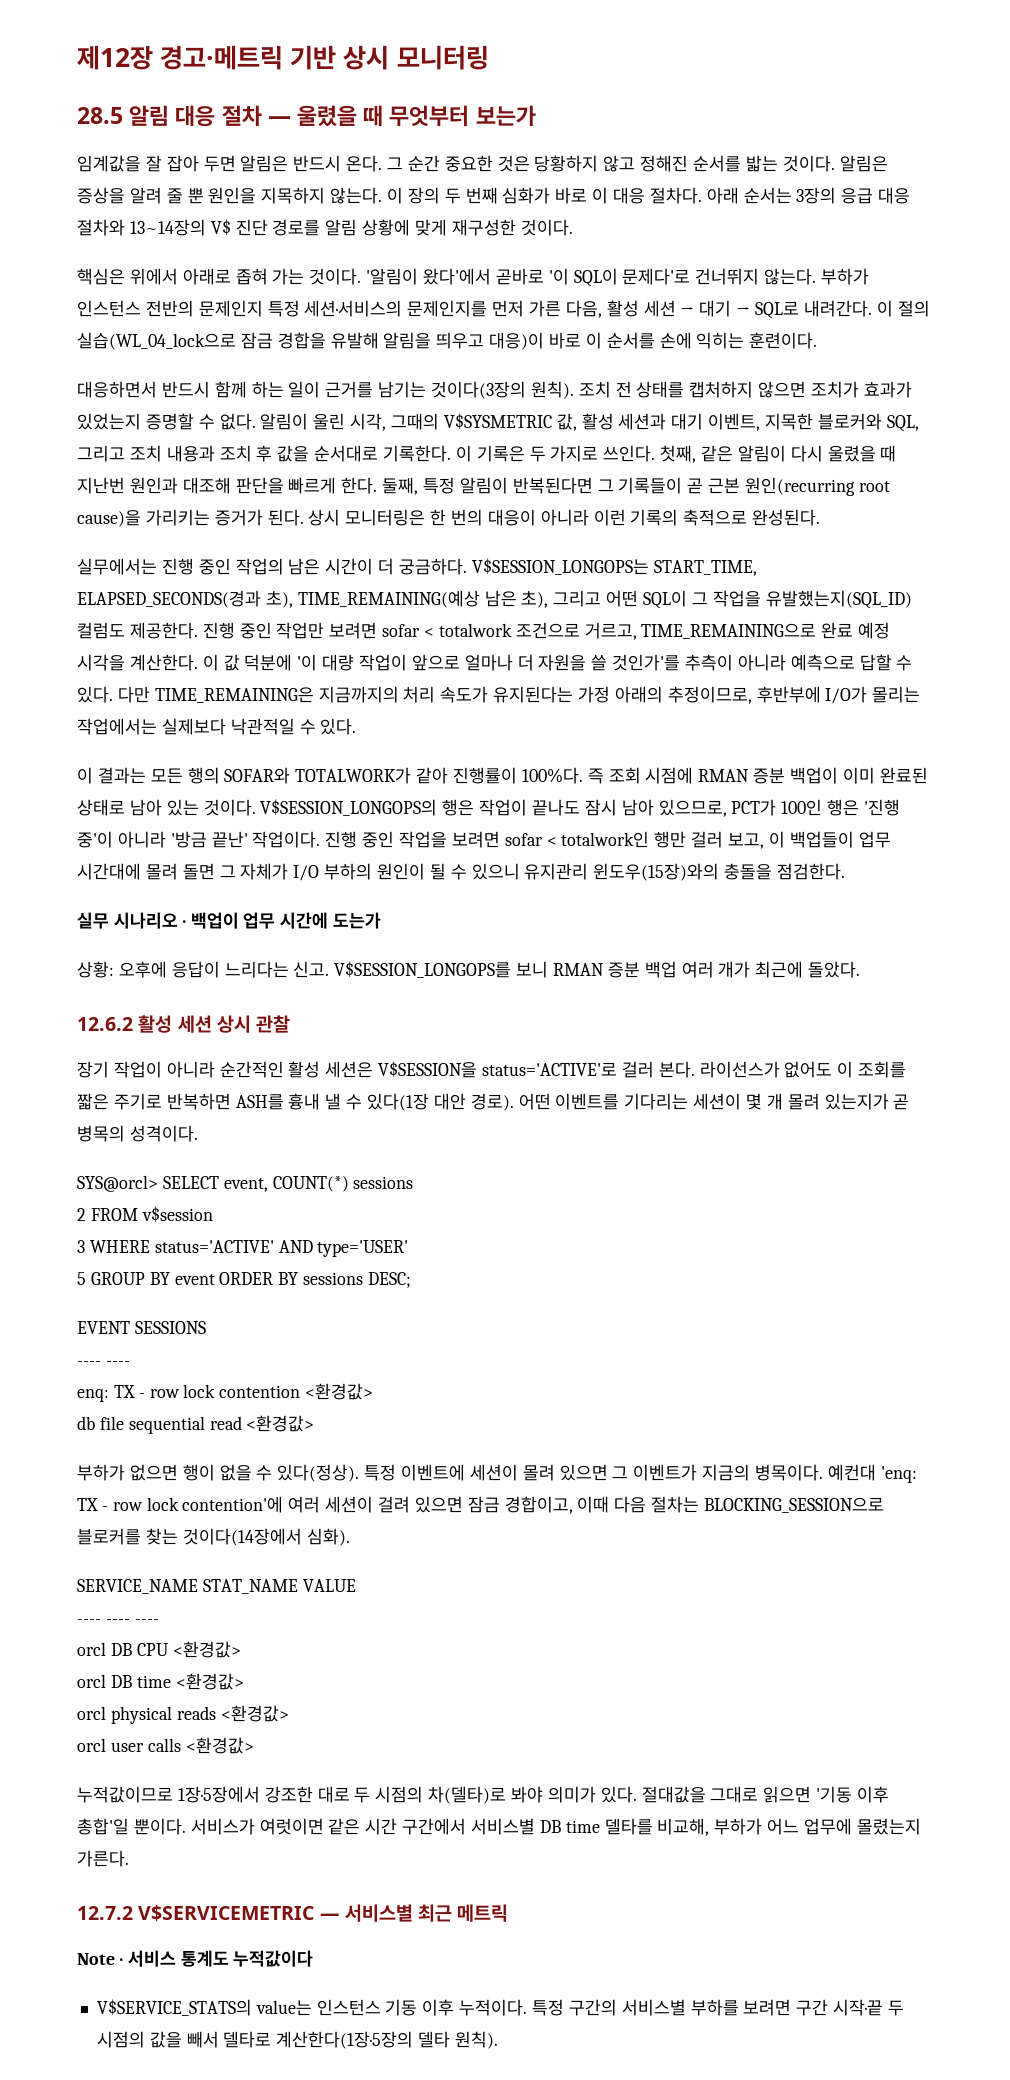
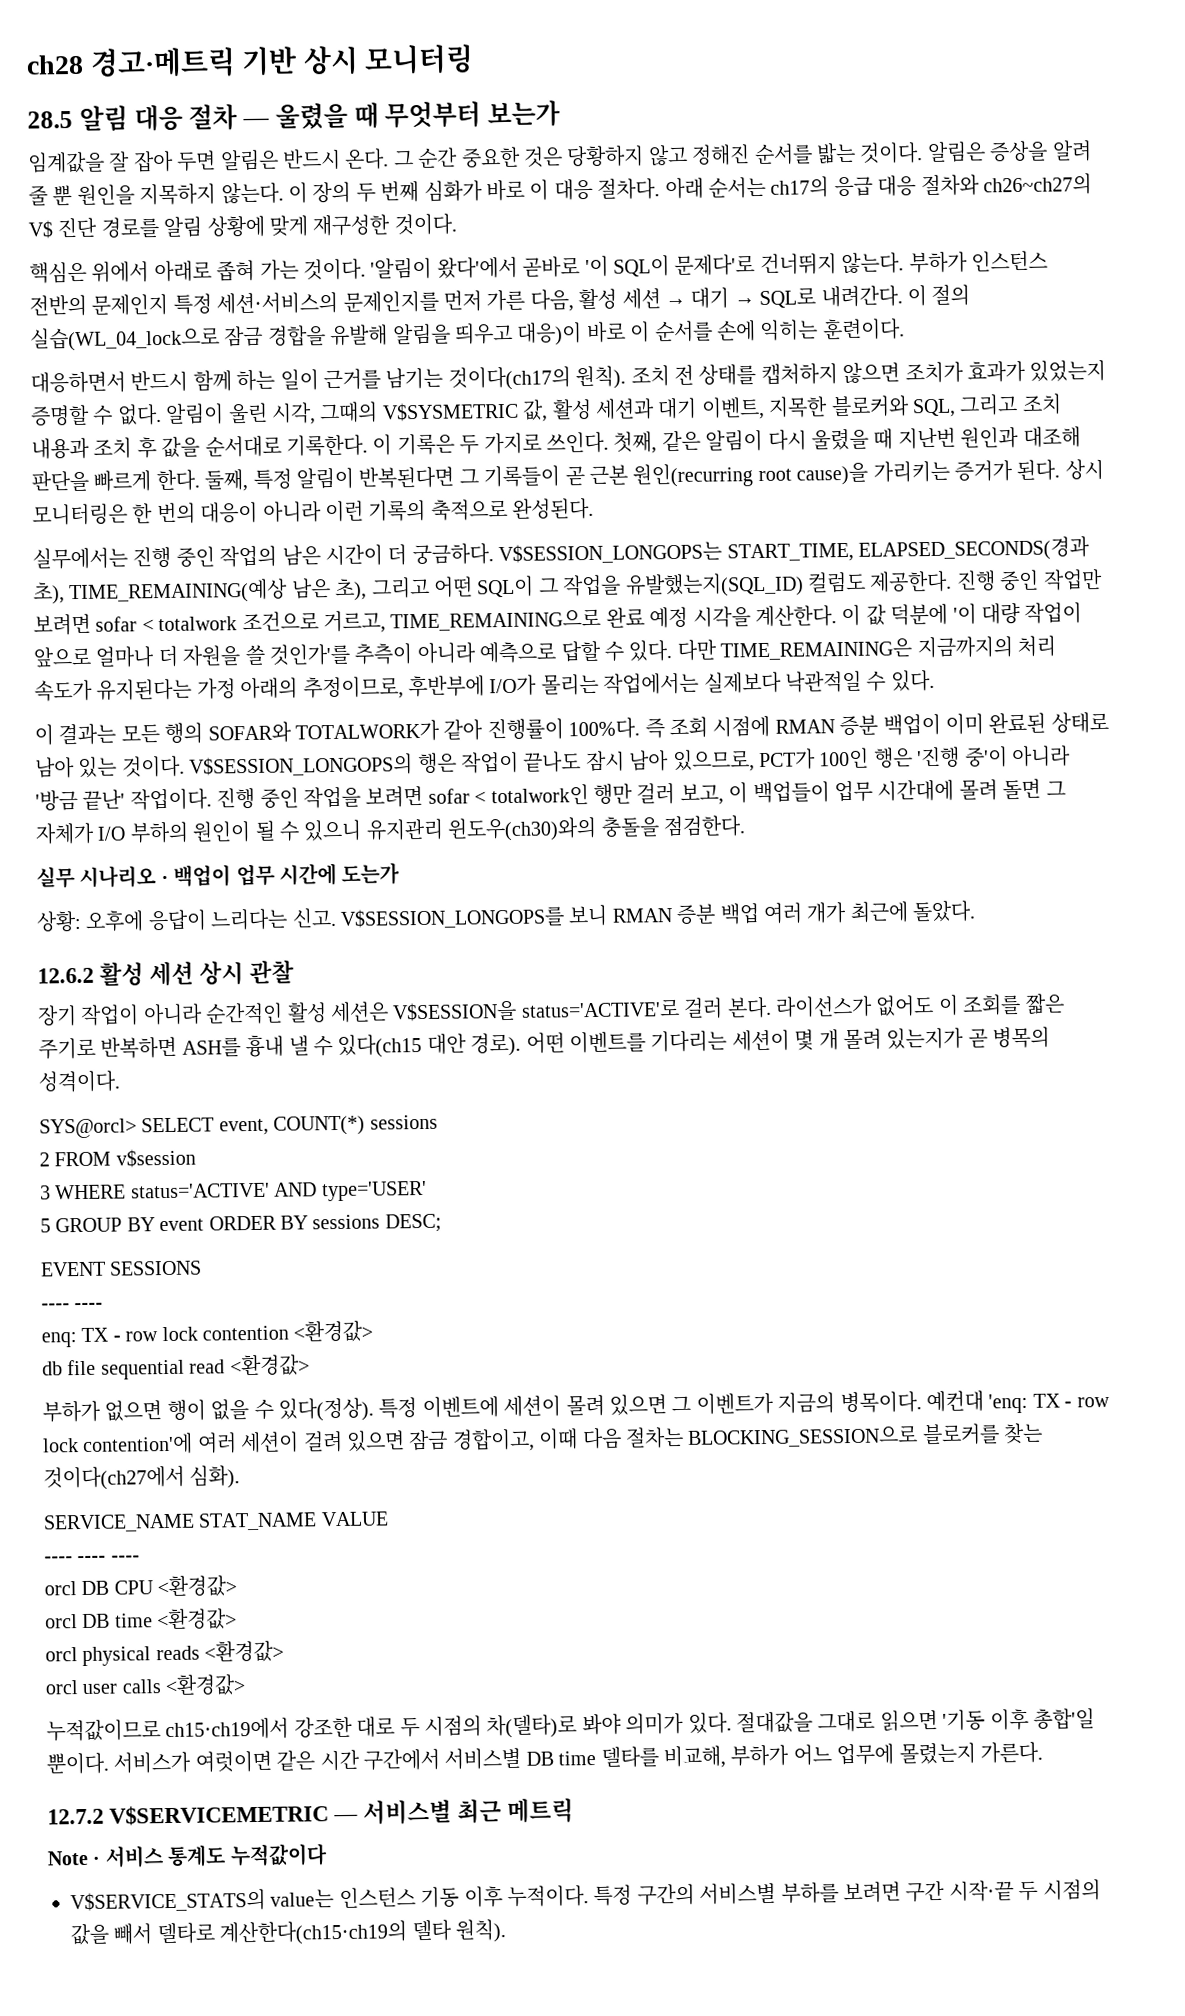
- 제12장 경고·메트릭 기반 상시 모니터링
+ ch28 경고·메트릭 기반 상시 모니터링
- 아래 순서는 3장의 응급 대응 절차와 13~14장의 V$ 진단 경로를 알림 상황에 맞게 재구성한 것이다.
+ 아래 순서는 ch17의 응급 대응 절차와 ch26~ch27의 V$ 진단 경로를 알림 상황에 맞게 재구성한 것이다.
- 대응하면서 반드시 함께 하는 일이 근거를 남기는 것이다(3장의 원칙).
+ 대응하면서 반드시 함께 하는 일이 근거를 남기는 것이다(ch17의 원칙).
- 진행 중인 작업을 보려면 sofar < totalwork인 행만 걸러 보고, 이 백업들이 업무 시간대에 몰려 돌면 그 자체가 I/O 부하의 원인이 될 수 있으니 유지관리 윈도우(15장)와의 충돌을 점검한다.
+ 진행 중인 작업을 보려면 sofar < totalwork인 행만 걸러 보고, 이 백업들이 업무 시간대에 몰려 돌면 그 자체가 I/O 부하의 원인이 될 수 있으니 유지관리 윈도우(ch30)와의 충돌을 점검한다.
- 라이선스가 없어도 이 조회를 짧은 주기로 반복하면 ASH를 흉내 낼 수 있다(1장 대안 경로).
+ 라이선스가 없어도 이 조회를 짧은 주기로 반복하면 ASH를 흉내 낼 수 있다(ch15 대안 경로).
- 예컨대 'enq: TX - row lock contention'에 여러 세션이 걸려 있으면 잠금 경합이고, 이때 다음 절차는 BLOCKING_SESSION으로 블로커를 찾는 것이다(14장에서 심화).
+ 예컨대 'enq: TX - row lock contention'에 여러 세션이 걸려 있으면 잠금 경합이고, 이때 다음 절차는 BLOCKING_SESSION으로 블로커를 찾는 것이다(ch27에서 심화).
- 누적값이므로 1장·5장에서 강조한 대로 두 시점의 차(델타)로 봐야 의미가 있다.
+ 누적값이므로 ch15·ch19에서 강조한 대로 두 시점의 차(델타)로 봐야 의미가 있다.
- 특정 구간의 서비스별 부하를 보려면 구간 시작·끝 두 시점의 값을 빼서 델타로 계산한다(1장·5장의 델타 원칙).
+ 특정 구간의 서비스별 부하를 보려면 구간 시작·끝 두 시점의 값을 빼서 델타로 계산한다(ch15·ch19의 델타 원칙).

